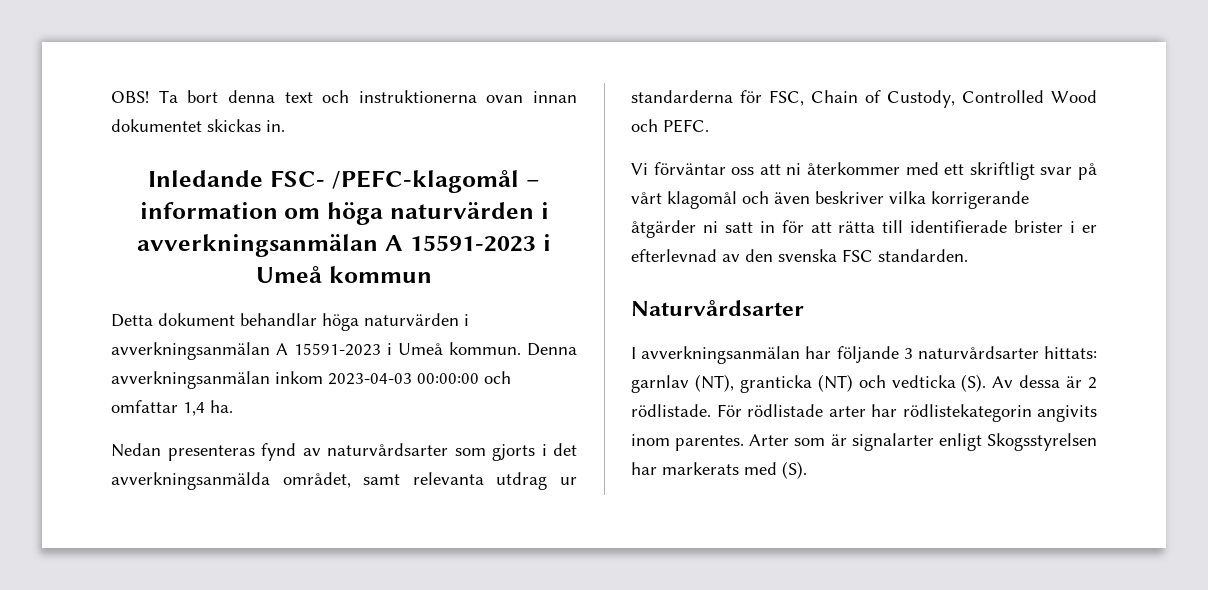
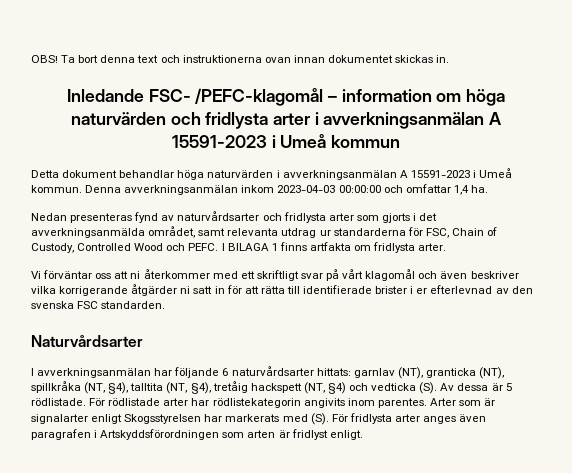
- Inledande FSC- /PEFC-klagomål – information om höga naturvärden i avverkningsanmälan A 15591-2023 i Umeå kommun
+ Inledande FSC- /PEFC-klagomål – information om höga naturvärden och fridlysta arter i avverkningsanmälan A 15591-2023 i Umeå kommun
- Nedan presenteras fynd av naturvårdsarter som gjorts i det avverkningsanmälda området, samt relevanta utdrag ur standarderna för FSC, Chain of Custody, Controlled Wood och PEFC.
+ Nedan presenteras fynd av naturvårdsarter och fridlysta arter som gjorts i det avverkningsanmälda området, samt relevanta utdrag ur standarderna för FSC, Chain of Custody, Controlled Wood och PEFC. I BILAGA 1 finns artfakta om fridlysta arter.
- I avverkningsanmälan har följande 3 naturvårdsarter hittats: garnlav (NT), granticka (NT) och vedticka (S). Av dessa är 2 rödlistade.
+ I avverkningsanmälan har följande 6 naturvårdsarter hittats: garnlav (NT), granticka (NT), spillkråka (NT, §4), talltita (NT, §4), tretåig hackspett (NT, §4) och vedticka (S). Av dessa är 5 rödlistade.
- Arter som är signalarter enligt Skogsstyrelsen har markerats med (S).
+ Arter som är signalarter enligt Skogsstyrelsen har markerats med (S). För fridlysta arter anges även paragrafen i Artskyddsförordningen som arten är fridlyst enligt.

